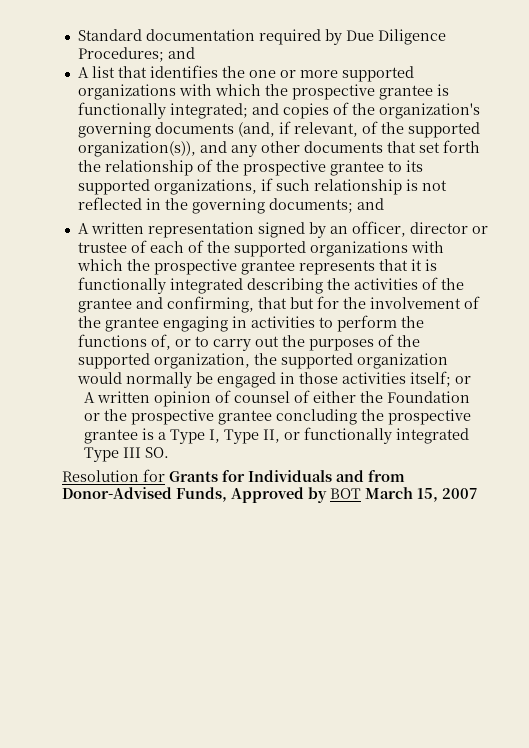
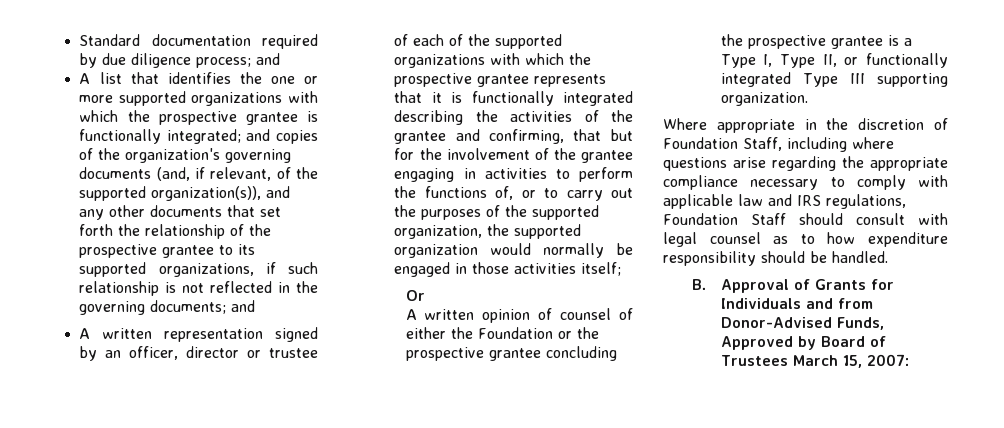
- Standard documentation required by Due Diligence Procedures; and
+ Standard documentation required by due diligence process; and
- A written representation signed by an officer, director or trustee of each of the supported organizations with which the prospective grantee represents that it is functionally integrated describing the activities of the grantee and confirming, that but for the involvement of the grantee engaging in activities to perform the functions of, or to carry out the purposes of the supported organization, the supported organization would normally be engaged in those activities itself; or
+ A written representation signed by an officer, director or trustee of each of the supported organizations with which the prospective grantee represents that it is functionally integrated describing the activities of the grantee and confirming, that but for the involvement of the grantee engaging in activities to perform the functions of, or to carry out the purposes of the supported organization, the supported organization would normally be engaged in those activities itself;
+ Or
- A written opinion of counsel of either the Foundation or the prospective grantee concluding the prospective grantee is a Type I, Type II, or functionally integrated Type III SO.
- Resolution for Grants for Individuals and from Donor-Advised Funds, Approved by BOT March 15, 2007
+ A written opinion of counsel of either the Foundation or the prospective grantee concluding the prospective grantee is a Type I, Type II, or functionally integrated Type III supporting organization.
+ Where appropriate in the discretion of Foundation Staff, including where questions arise regarding the appropriate compliance necessary to comply with applicable law and IRS regulations, Foundation Staff should consult with legal counsel as to how expenditure responsibility should be handled.
+ B. Approval of Grants for Individuals and from Donor-Advised Funds, Approved by Board of Trustees March 15, 2007:

